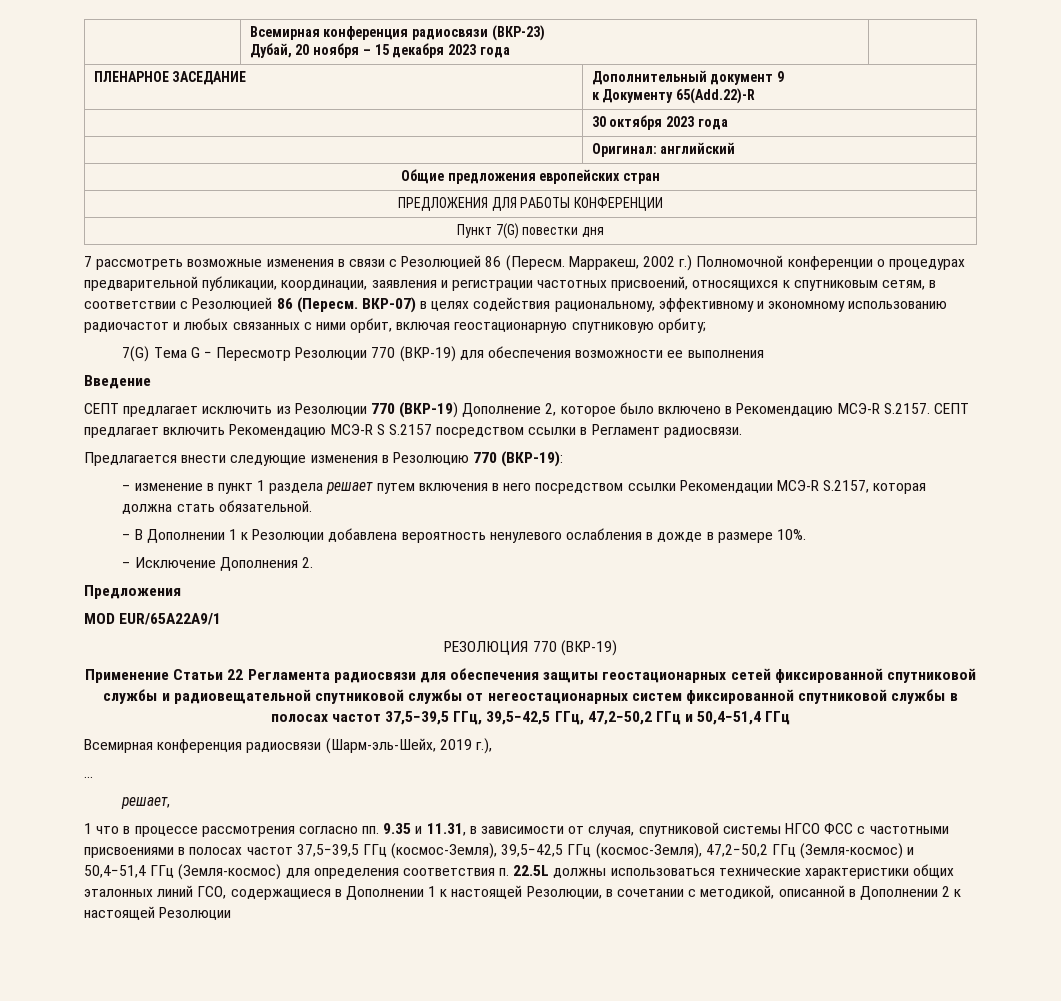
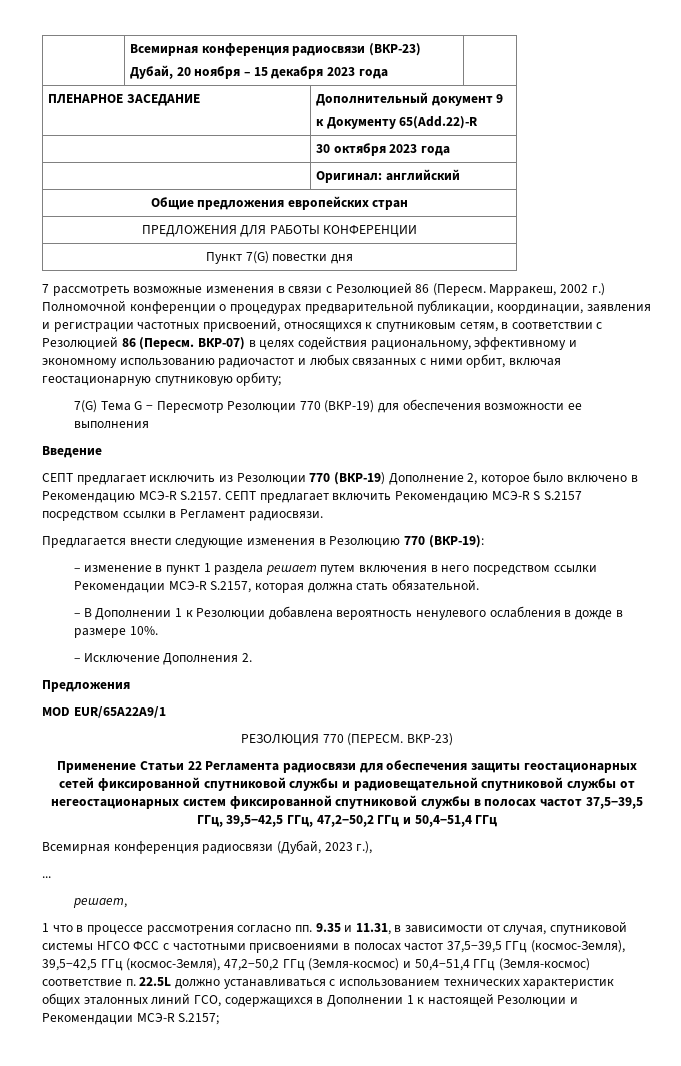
- РЕЗОЛЮЦИЯ 770 (ВКР-19)
+ РЕЗОЛЮЦИЯ 770 (ПЕРЕСМ. ВКР-23)
- Всемирная конференция радиосвязи (Шарм-эль-Шейх, 2019 г.),
+ Всемирная конференция радиосвязи (Дубай, 2023 г.),
- 1 что в процессе рассмотрения согласно пп. 9.35 и 11.31, в зависимости от случая, спутниковой системы НГСО ФСС с частотными присвоениями в полосах частот 37,5−39,5 ГГц (космос-Земля), 39,5−42,5 ГГц (космос-Земля), 47,2−50,2 ГГц (Земля-космос) и 50,4−51,4 ГГц (Земля-космос) для определения соответствия п. 22.5L должны использоваться технические характеристики общих эталонных линий ГСО, содержащиеся в Дополнении 1 к настоящей Резолюции, в сочетании с методикой, описанной в Дополнении 2 к настоящей Резолюции
+ 1 что в процессе рассмотрения согласно пп. 9.35 и 11.31, в зависимости от случая, спутниковой системы НГСО ФСС с частотными присвоениями в полосах частот 37,5−39,5 ГГц (космос-Земля), 39,5−42,5 ГГц (космос-Земля), 47,2−50,2 ГГц (Земля-космос) и 50,4−51,4 ГГц (Земля-космос) соответствие п. 22.5L должно устанавливаться с использованием технических характеристик общих эталонных линий ГСО, содержащихся в Дополнении 1 к настоящей Резолюции и Рекомендации МСЭ-R S.2157;

